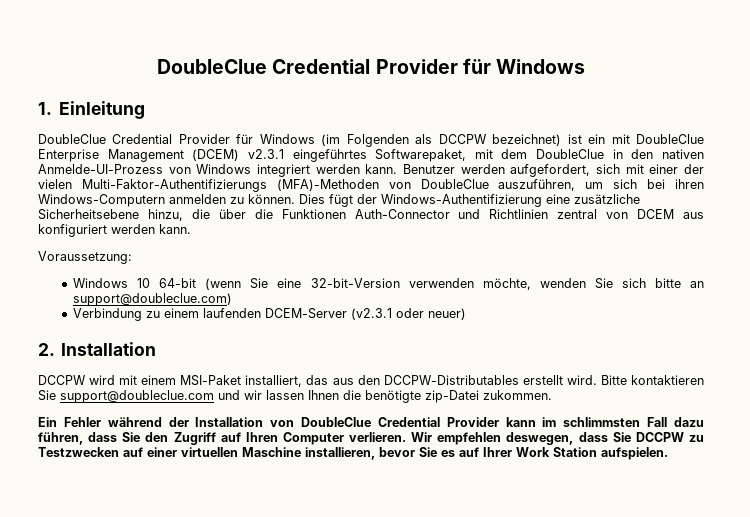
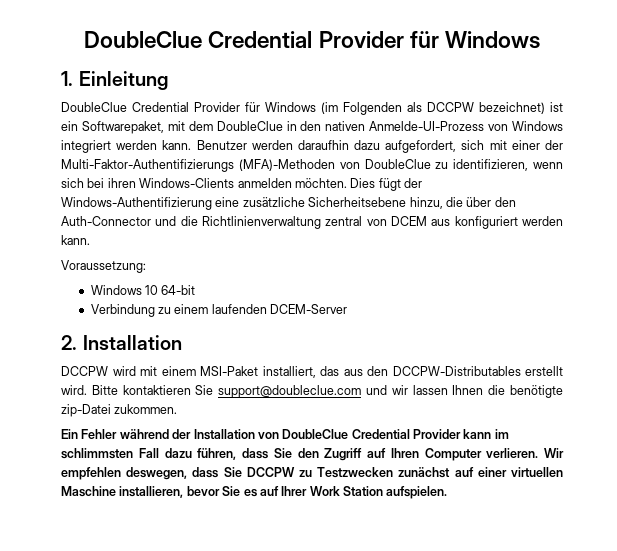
- DoubleClue Credential Provider für Windows (im Folgenden als DCCPW bezeichnet) ist ein mit DoubleClue Enterprise Management (DCEM) v2.3.1 eingeführtes Softwarepaket, mit dem DoubleClue in den nativen Anmelde-UI-Prozess von Windows integriert werden kann.
+ DoubleClue Credential Provider für Windows (im Folgenden als DCCPW bezeichnet) ist ein Softwarepaket, mit dem DoubleClue in den nativen Anmelde-UI-Prozess von Windows integriert werden kann.
- Benutzer werden aufgefordert, sich mit einer der vielen Multi-Faktor-Authentifizierungs (MFA)-Methoden von DoubleClue auszuführen, um sich bei ihren Windows-Computern anmelden zu können.
+ Benutzer werden daraufhin dazu aufgefordert, sich mit einer der Multi-Faktor-Authentifizierungs (MFA)-Methoden von DoubleClue zu identifizieren, wenn sich bei ihren Windows-Clients anmelden möchten.
- Dies fügt der Windows-Authentifizierung eine zusätzliche Sicherheitsebene hinzu, die über die Funktionen Auth-Connector und Richtlinien zentral von DCEM aus konfiguriert werden kann.
+ Dies fügt der Windows-Authentifizierung eine zusätzliche Sicherheitsebene hinzu, die über den Auth-Connector und die Richtlinienverwaltung zentral von DCEM aus konfiguriert werden kann.
- Windows 10 64-bit (wenn Sie eine 32-bit-Version verwenden möchte, wenden Sie sich bitte an support@doubleclue.com)
+ Windows 10 64-bit
- Verbindung zu einem laufenden DCEM-Server (v2.3.1 oder neuer)
+ Verbindung zu einem laufenden DCEM-Server
- Wir empfehlen deswegen, dass Sie DCCPW zu Testzwecken auf einer virtuellen Maschine installieren, bevor Sie es auf Ihrer Work Station aufspielen.
+ Wir empfehlen deswegen, dass Sie DCCPW zu Testzwecken zunächst auf einer virtuellen Maschine installieren, bevor Sie es auf Ihrer Work Station aufspielen.

